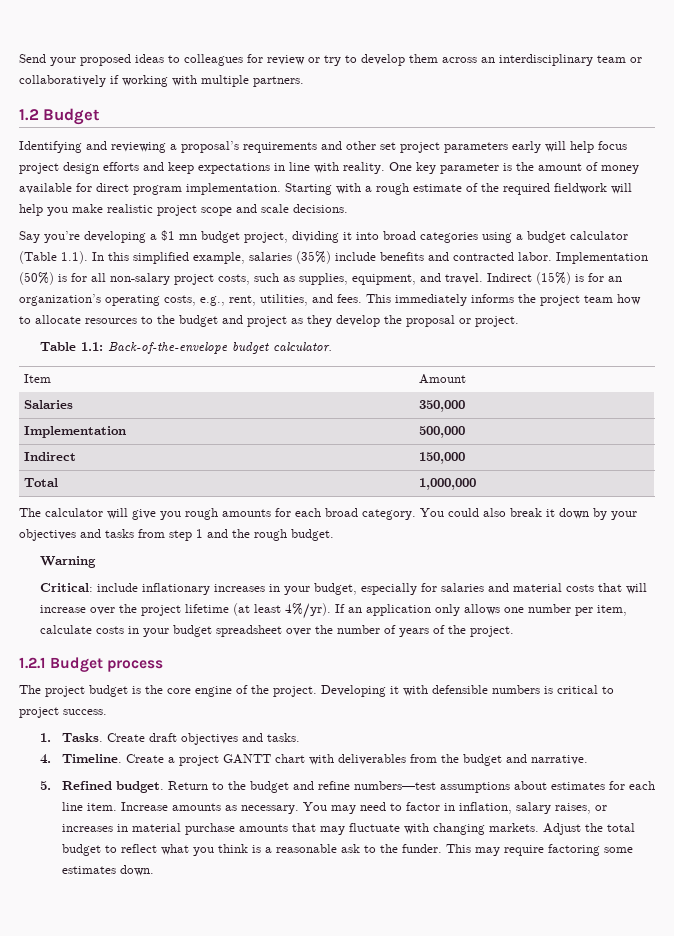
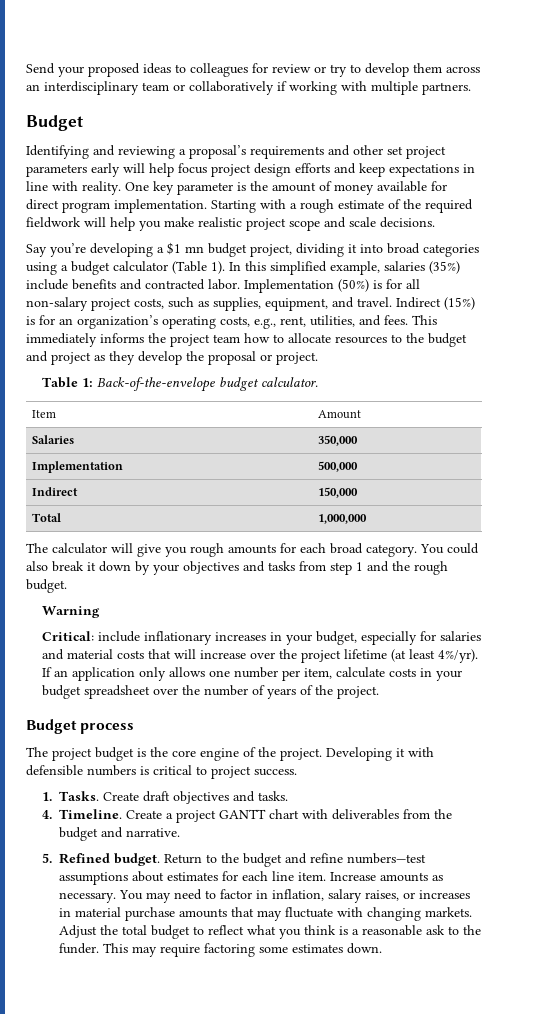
  Send your proposed ideas to colleagues for review or try to develop them across an interdisciplinary team or collaboratively if working with multiple partners.
- 1.2 Budget
+ Budget
- Say you’re developing a $1 mn budget project, dividing it into broad categories using a budget calculator (Table 1.1). In this simplified example, salaries (35%) include benefits and contracted labor.
+ Say you’re developing a $1 mn budget project, dividing it into broad categories using a budget calculator (Table 1). In this simplified example, salaries (35%) include benefits and contracted labor.
- Table 1.1: Back-of-the-envelope budget calculator.
+ Table 1: Back-of-the-envelope budget calculator.
- 1.2.1 Budget process
+ Budget process

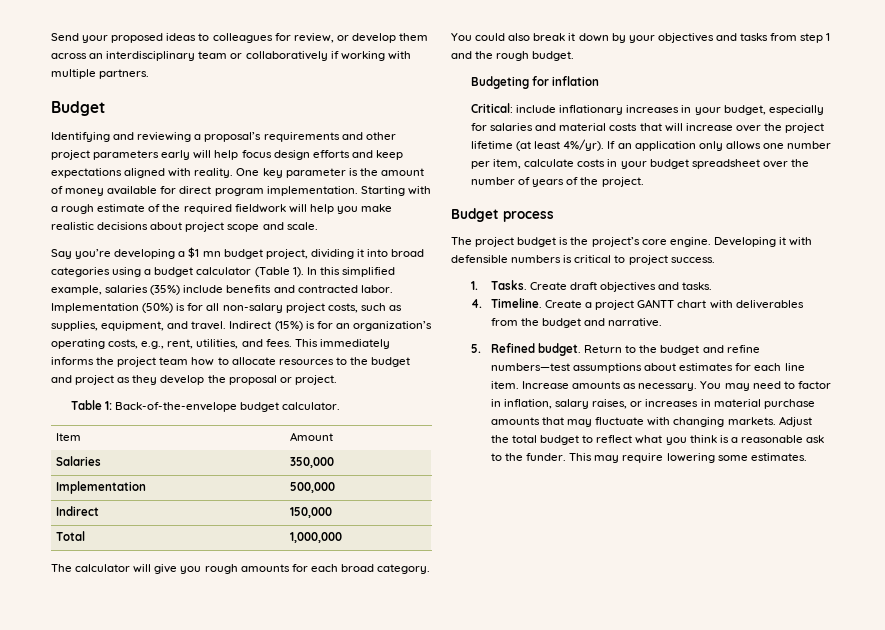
- Send your proposed ideas to colleagues for review or try to develop them across an interdisciplinary team or collaboratively if working with multiple partners.
+ Send your proposed ideas to colleagues for review, or develop them across an interdisciplinary team or collaboratively if working with multiple partners.
- Identifying and reviewing a proposal’s requirements and other set project parameters early will help focus project design efforts and keep expectations in line with reality.
+ Identifying and reviewing a proposal’s requirements and other project parameters early will help focus design efforts and keep expectations aligned with reality.
- Starting with a rough estimate of the required fieldwork will help you make realistic project scope and scale decisions.
+ Starting with a rough estimate of the required fieldwork will help you make realistic decisions about project scope and scale.
- Warning
+ Budgeting for inflation
- The project budget is the core engine of the project.
+ The project budget is the project’s core engine.
- This may require factoring some estimates down.
+ This may require lowering some estimates.

